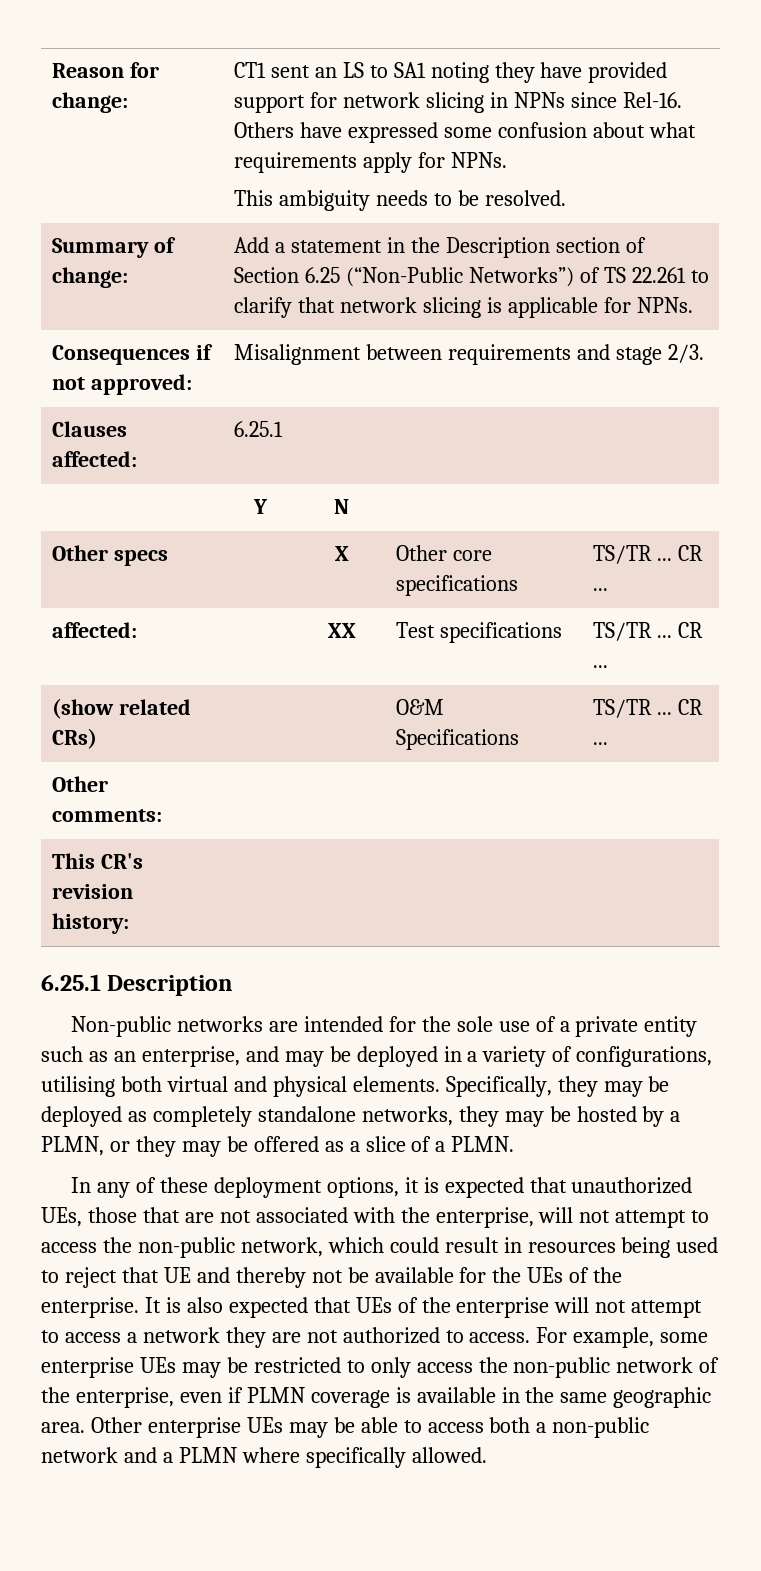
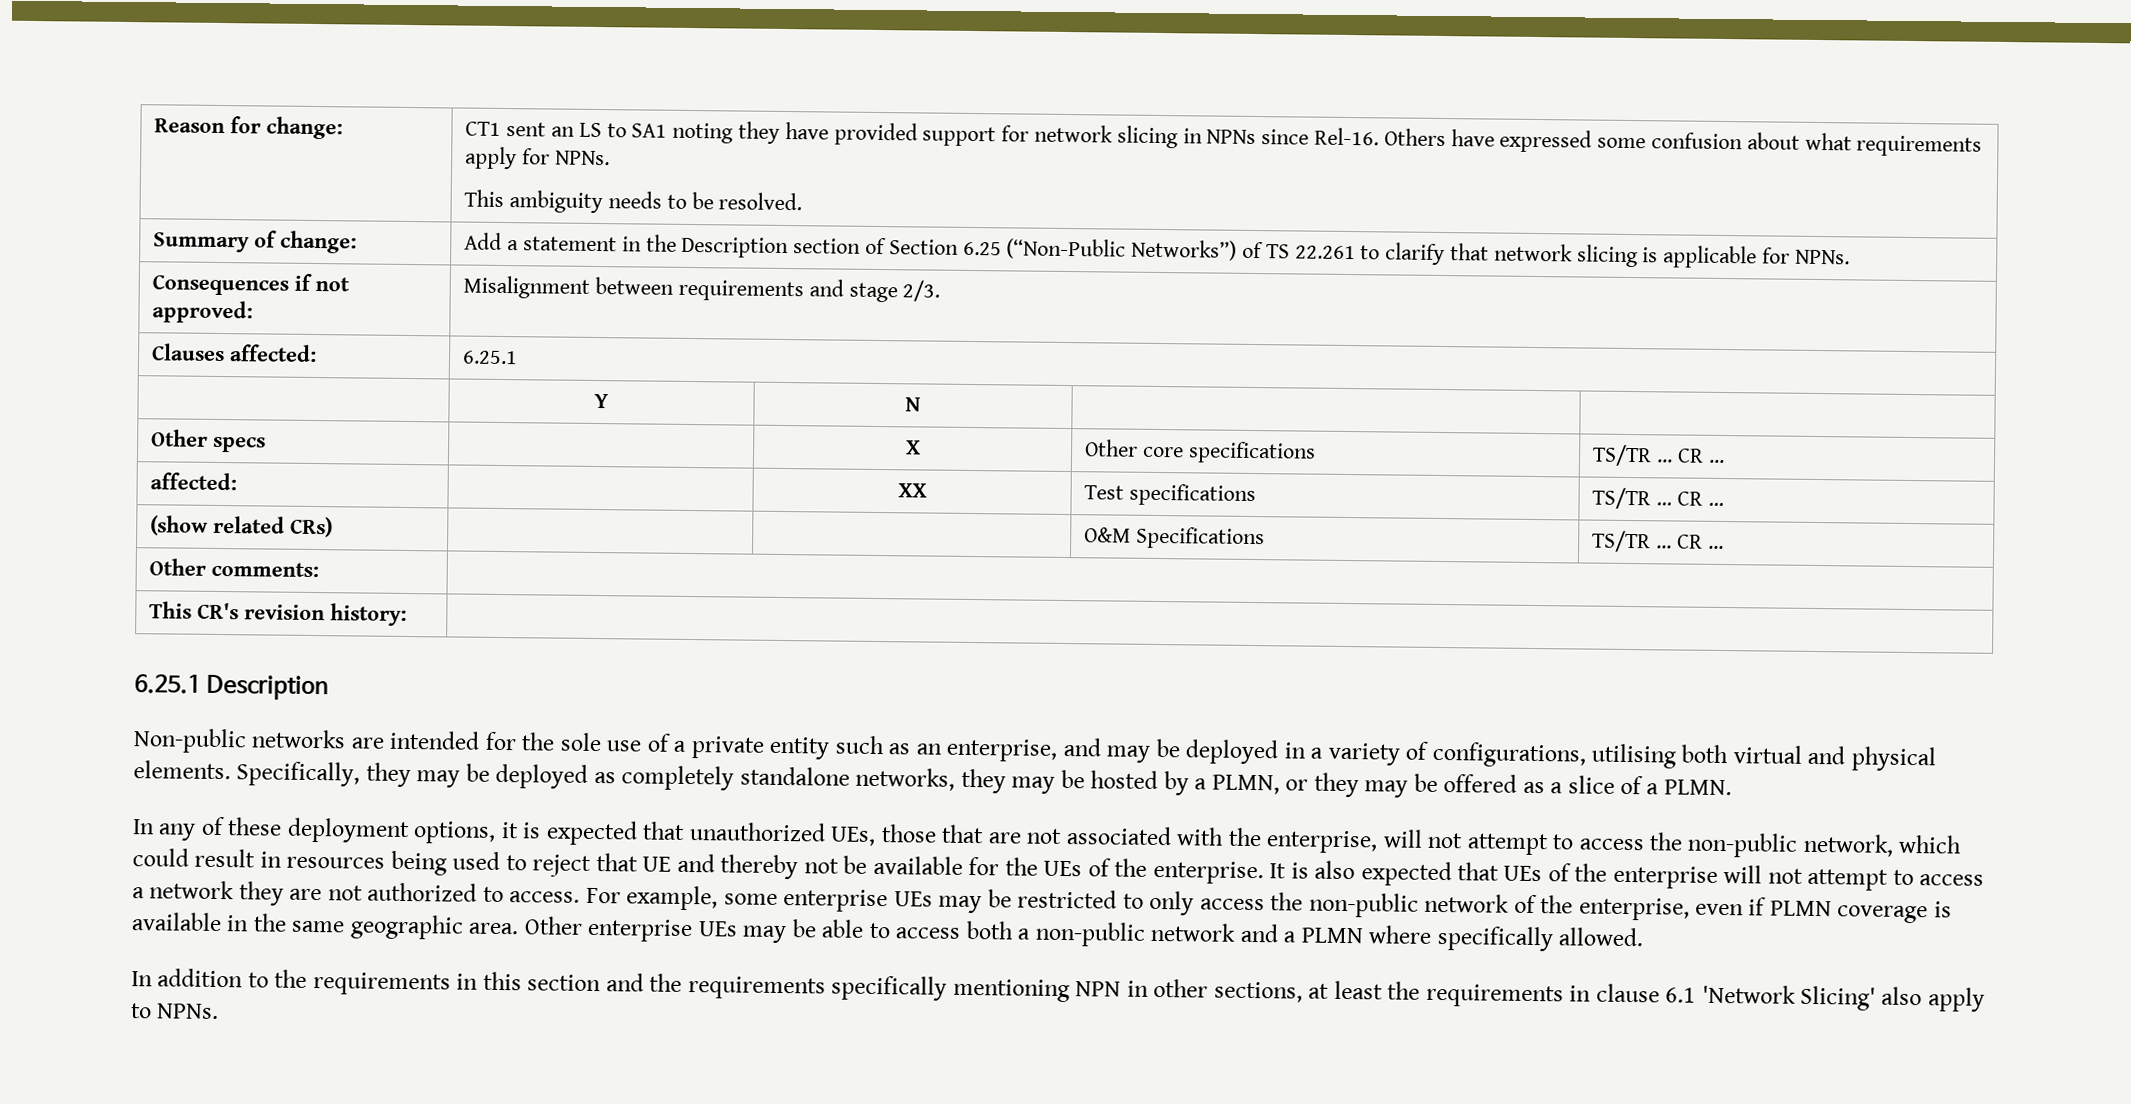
+ In addition to the requirements in this section and the requirements specifically mentioning NPN in other sections, at least the requirements in clause 6.1 'Network Slicing' also apply to NPNs.

